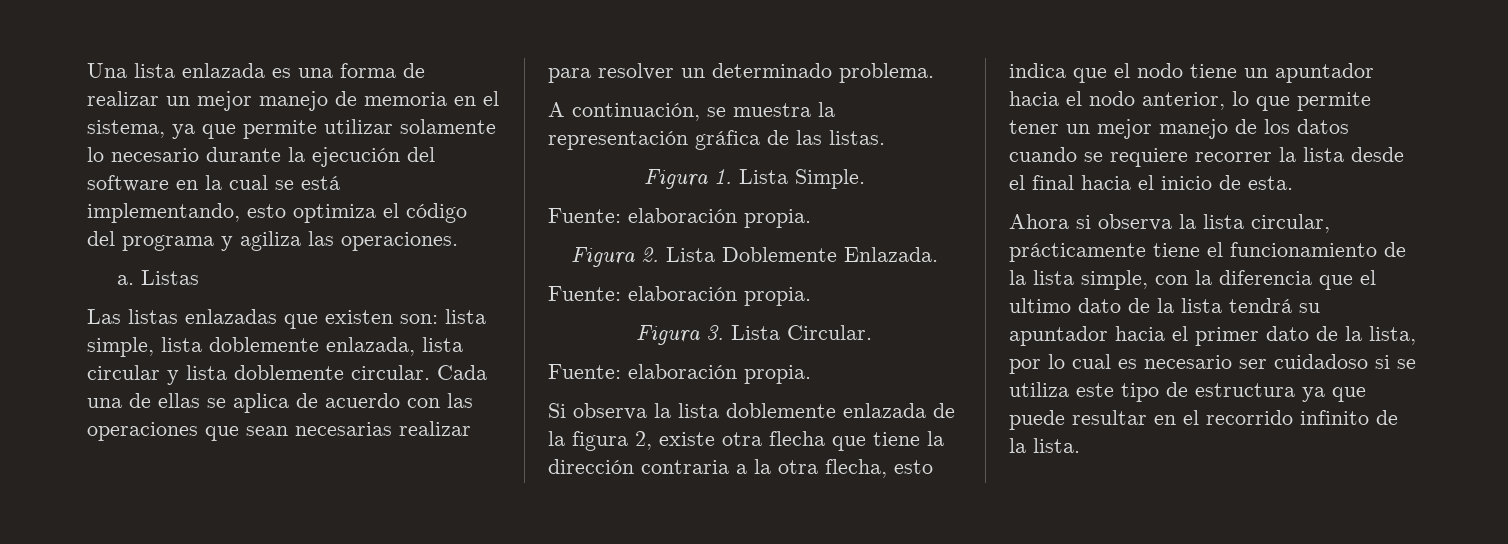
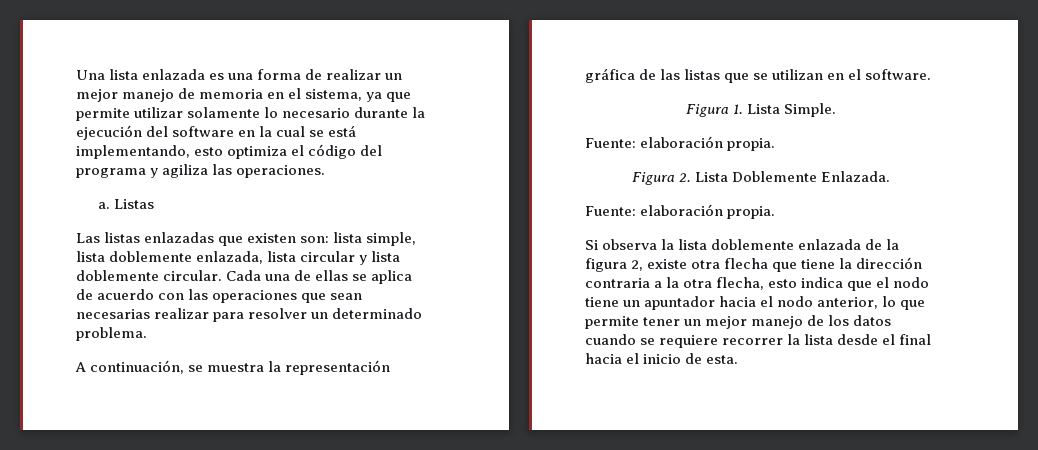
- A continuación, se muestra la representación gráfica de las listas.
+ A continuación, se muestra la representación gráfica de las listas que se utilizan en el software.
- Figura 3. Lista Circular.
- Fuente: elaboración propia.
- Ahora si observa la lista circular, prácticamente tiene el funcionamiento de la lista simple, con la diferencia que el ultimo dato de la lista tendrá su apuntador hacia el primer dato de la lista, por lo cual es necesario ser cuidadoso si se utiliza este tipo de estructura ya que puede resultar en el recorrido infinito de la lista.

